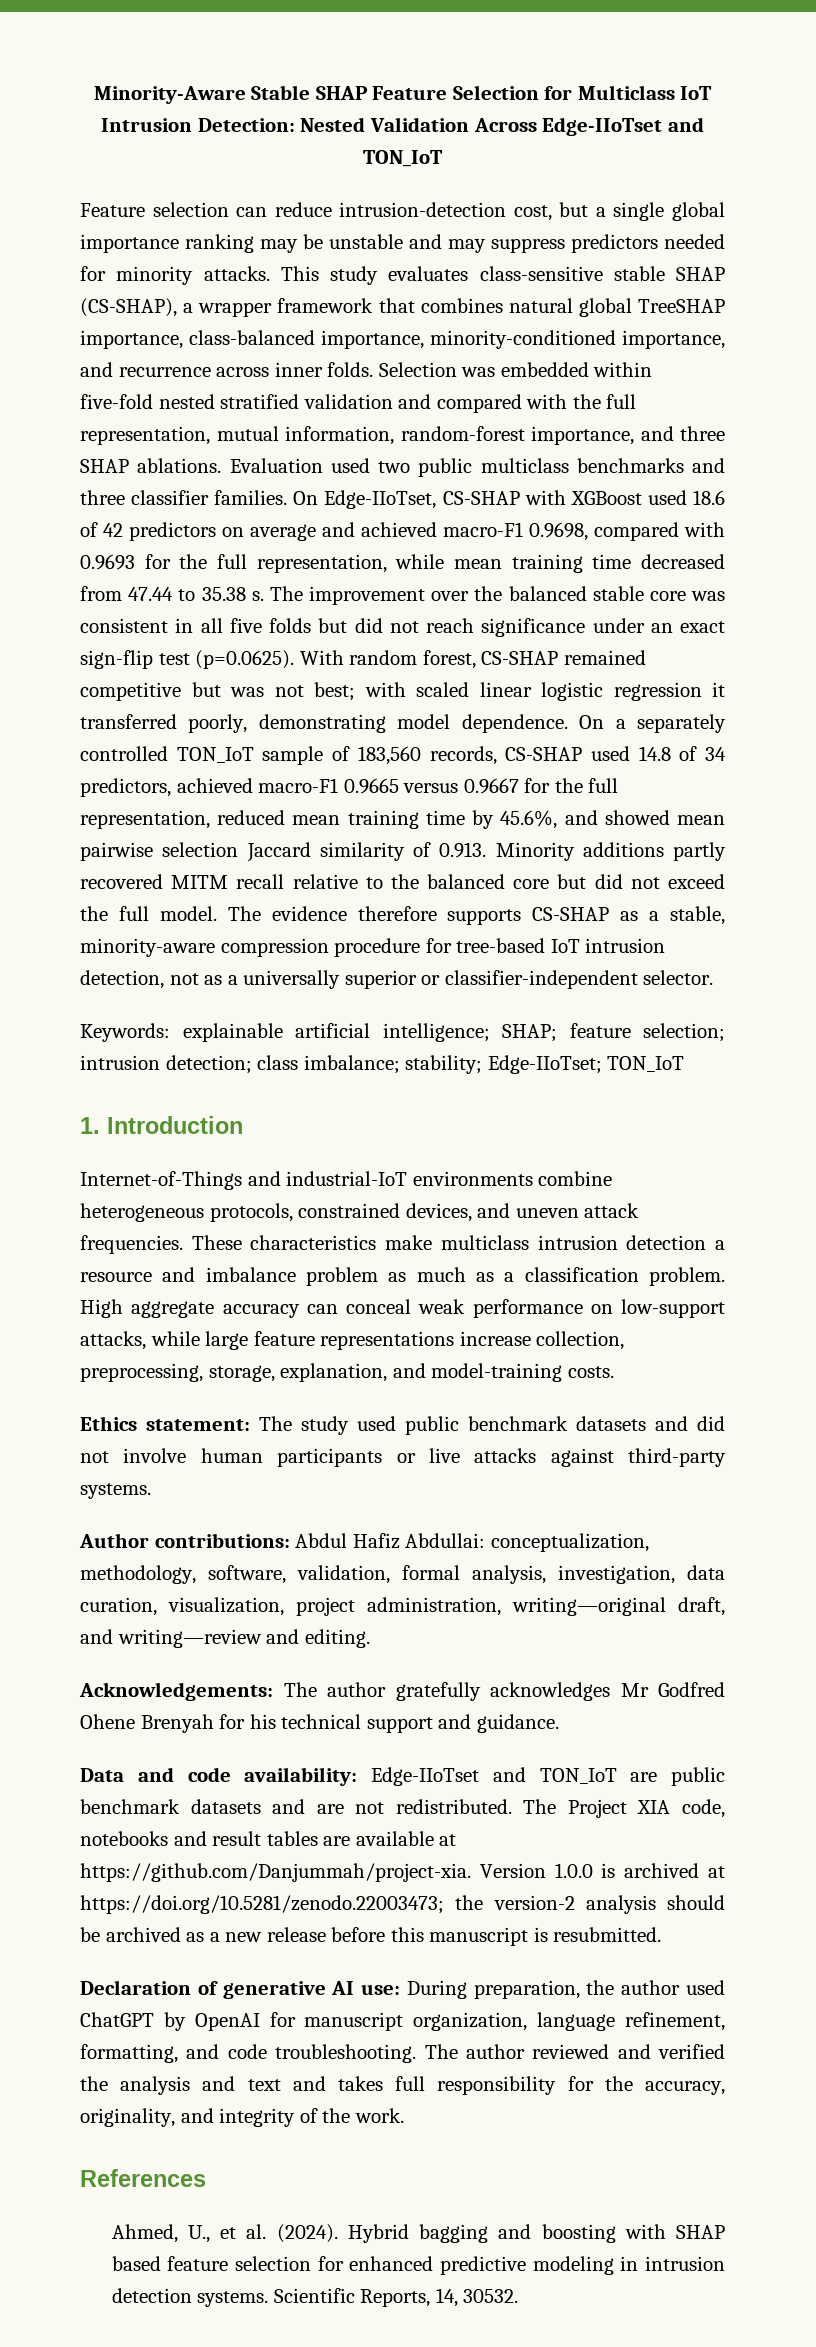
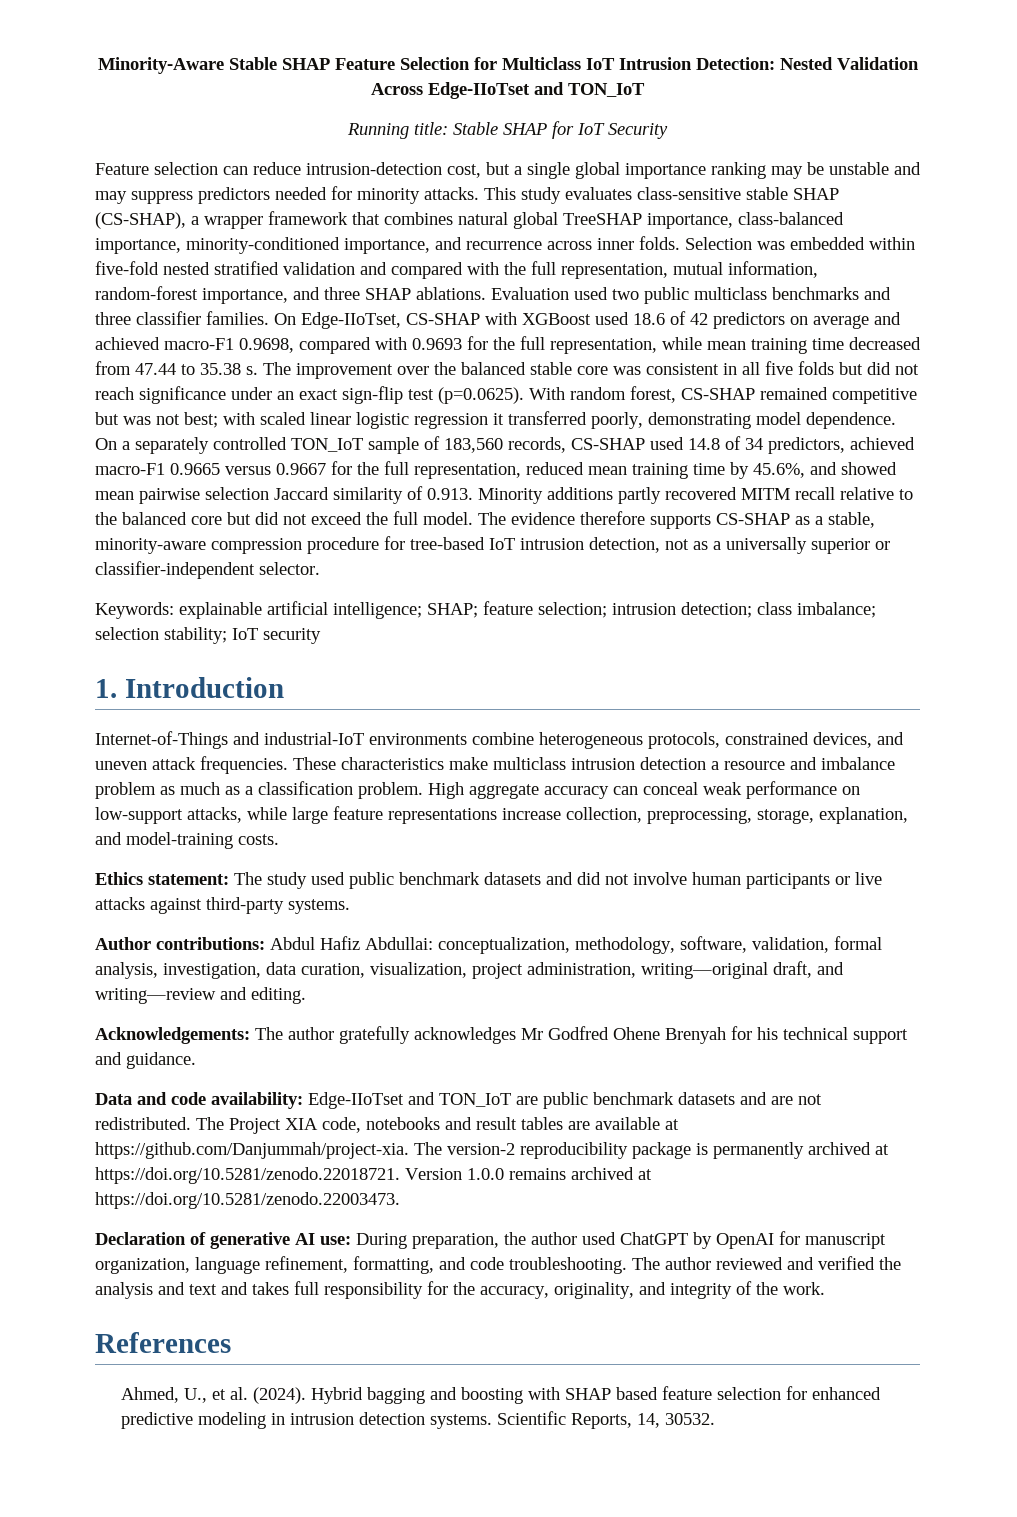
+ Running title: Stable SHAP for IoT Security
- Keywords: explainable artificial intelligence; SHAP; feature selection; intrusion detection; class imbalance; stability; Edge-IIoTset; TON_IoT
+ Keywords: explainable artificial intelligence; SHAP; feature selection; intrusion detection; class imbalance; selection stability; IoT security
- The Project XIA code, notebooks and result tables are available at https://github.com/Danjummah/project-xia. Version 1.0.0 is archived at https://doi.org/10.5281/zenodo.22003473; the version-2 analysis should be archived as a new release before this manuscript is resubmitted.
+ The Project XIA code, notebooks and result tables are available at https://github.com/Danjummah/project-xia. The version-2 reproducibility package is permanently archived at https://doi.org/10.5281/zenodo.22018721. Version 1.0.0 remains archived at https://doi.org/10.5281/zenodo.22003473.

